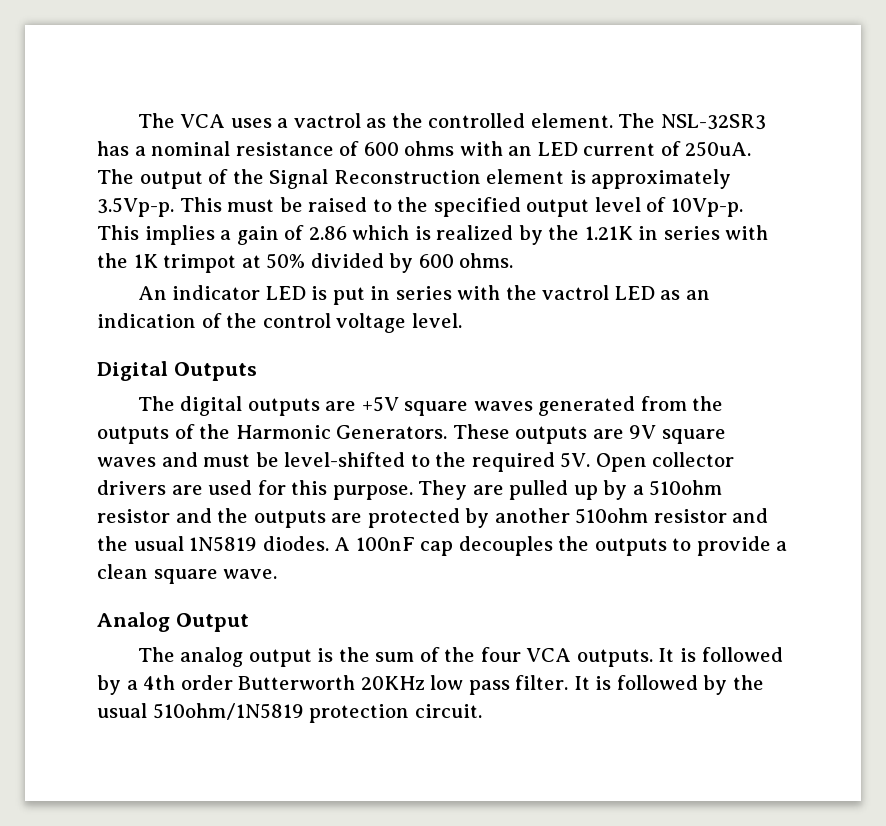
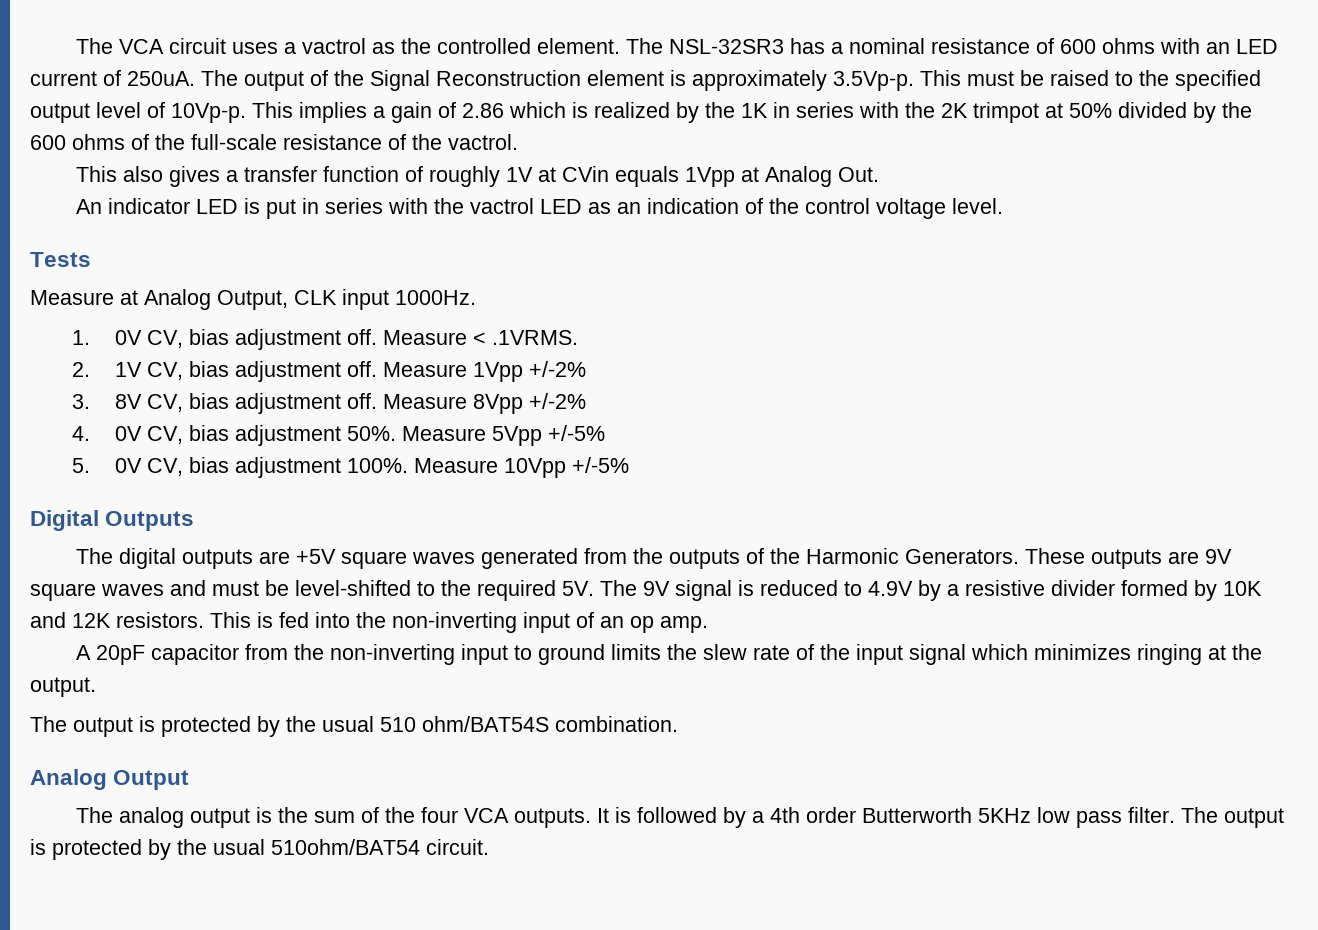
- The VCA uses a vactrol as the controlled element.
+ The VCA circuit uses a vactrol as the controlled element.
- This implies a gain of 2.86 which is realized by the 1.21K in series with the 1K trimpot at 50% divided by 600 ohms.
+ This implies a gain of 2.86 which is realized by the 1K in series with the 2K trimpot at 50% divided by the 600 ohms of the full-scale resistance of the vactrol.
+ This also gives a transfer function of roughly 1V at CVin equals 1Vpp at Analog Out.
+ Tests
+ Measure at Analog Output, CLK input 1000Hz.
+ 1. 0V CV, bias adjustment off. Measure < .1VRMS.
+ 2. 1V CV, bias adjustment off. Measure 1Vpp +/-2%
+ 3. 8V CV, bias adjustment off. Measure 8Vpp +/-2%
+ 4. 0V CV, bias adjustment 50%. Measure 5Vpp +/-5%
+ 5. 0V CV, bias adjustment 100%. Measure 10Vpp +/-5%
- Open collector drivers are used for this purpose. They are pulled up by a 510ohm resistor and the outputs are protected by another 510ohm resistor and the usual 1N5819 diodes. A 100nF cap decouples the outputs to provide a clean square wave.
+ The 9V signal is reduced to 4.9V by a resistive divider formed by 10K and 12K resistors. This is fed into the non-inverting input of an op amp.
+ A 20pF capacitor from the non-inverting input to ground limits the slew rate of the input signal which minimizes ringing at the output.
+ The output is protected by the usual 510 ohm/BAT54S combination.
- It is followed by a 4th order Butterworth 20KHz low pass filter.
+ It is followed by a 4th order Butterworth 5KHz low pass filter.
- It is followed by the usual 510ohm/1N5819 protection circuit.
+ The output is protected by the usual 510ohm/BAT54 circuit.

